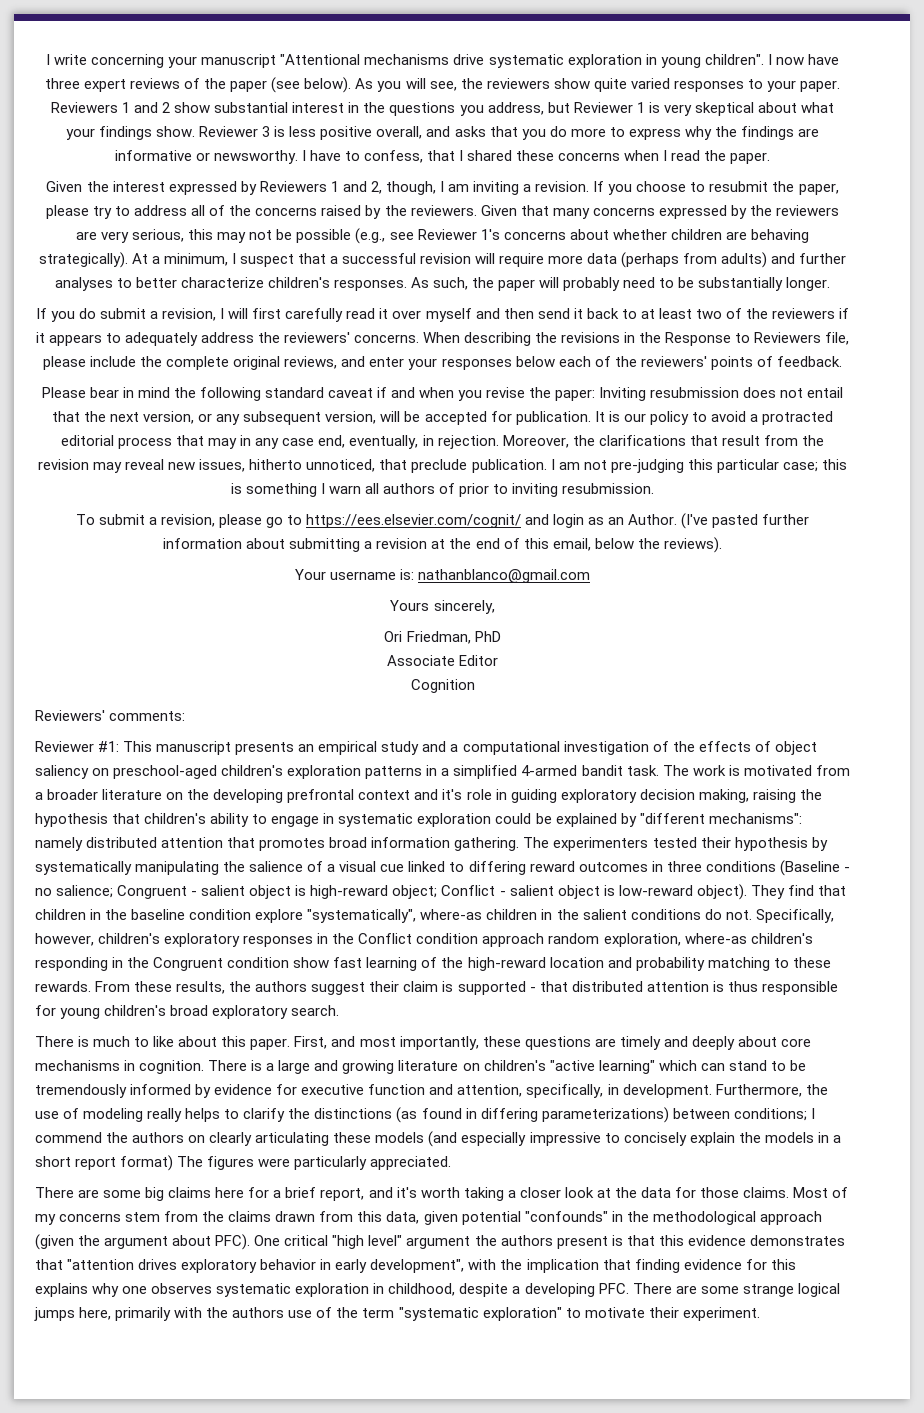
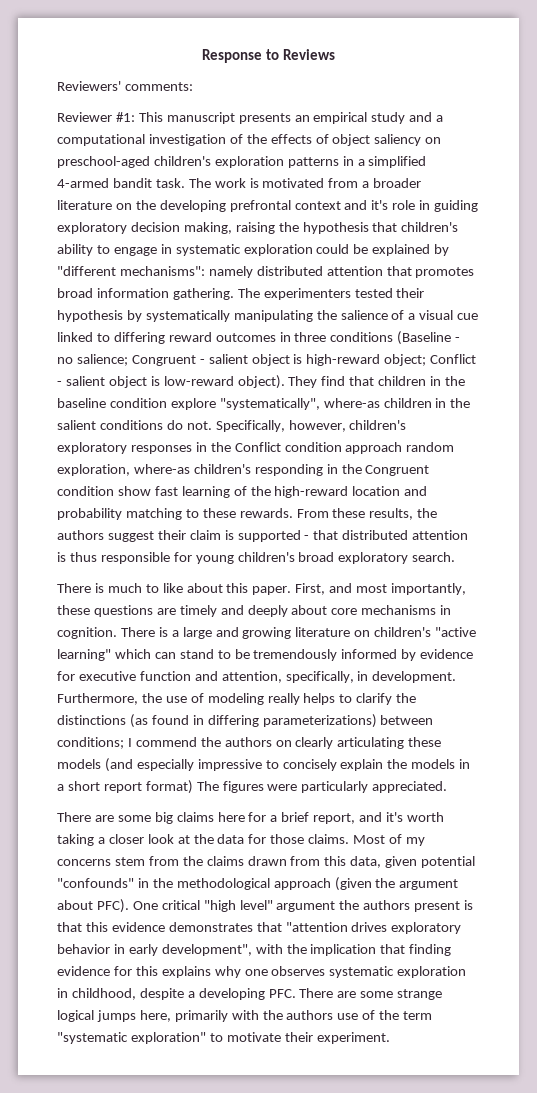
- I write concerning your manuscript "Attentional mechanisms drive systematic exploration in young children". I now have three expert reviews of the paper (see below). As you will see, the reviewers show quite varied responses to your paper. Reviewers 1 and 2 show substantial interest in the questions you address, but Reviewer 1 is very skeptical about what your findings show. Reviewer 3 is less positive overall, and asks that you do more to express why the findings are informative or newsworthy. I have to confess, that I shared these concerns when I read the paper.
- Given the interest expressed by Reviewers 1 and 2, though, I am inviting a revision. If you choose to resubmit the paper, please try to address all of the concerns raised by the reviewers. Given that many concerns expressed by the reviewers are very serious, this may not be possible (e.g., see Reviewer 1's concerns about whether children are behaving strategically). At a minimum, I suspect that a successful revision will require more data (perhaps from adults) and further analyses to better characterize children's responses. As such, the paper will probably need to be substantially longer.
- If you do submit a revision, I will first carefully read it over myself and then send it back to at least two of the reviewers if it appears to adequately address the reviewers' concerns. When describing the revisions in the Response to Reviewers file, please include the complete original reviews, and enter your responses below each of the reviewers' points of feedback.
- Please bear in mind the following standard caveat if and when you revise the paper: Inviting resubmission does not entail that the next version, or any subsequent version, will be accepted for publication. It is our policy to avoid a protracted editorial process that may in any case end, eventually, in rejection. Moreover, the clarifications that result from the revision may reveal new issues, hitherto unnoticed, that preclude publication. I am not pre-judging this particular case; this is something I warn all authors of prior to inviting resubmission.
- To submit a revision, please go to https://ees.elsevier.com/cognit/ and login as an Author. (I've pasted further information about submitting a revision at the end of this email, below the reviews).
- Your username is: nathanblanco@gmail.com
- Yours sincerely,
- Ori Friedman, PhD
- Associate Editor
- Cognition
+ Response to Reviews

